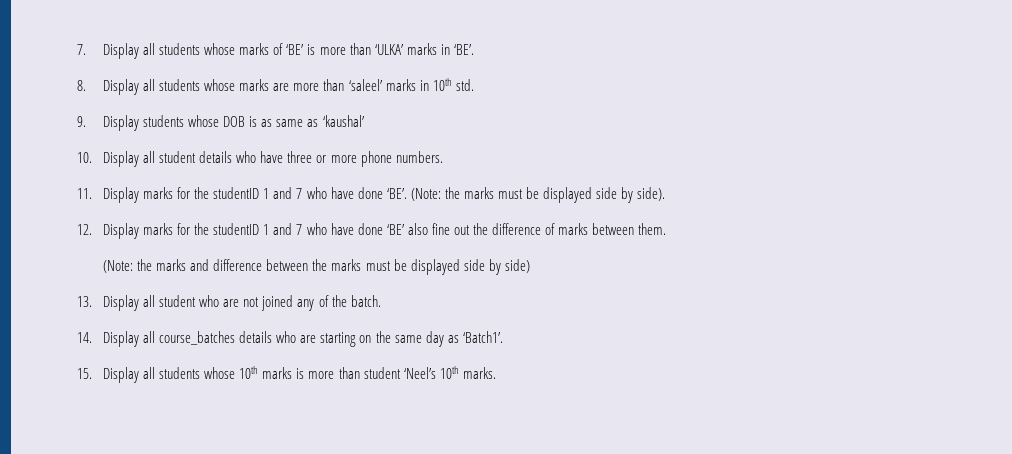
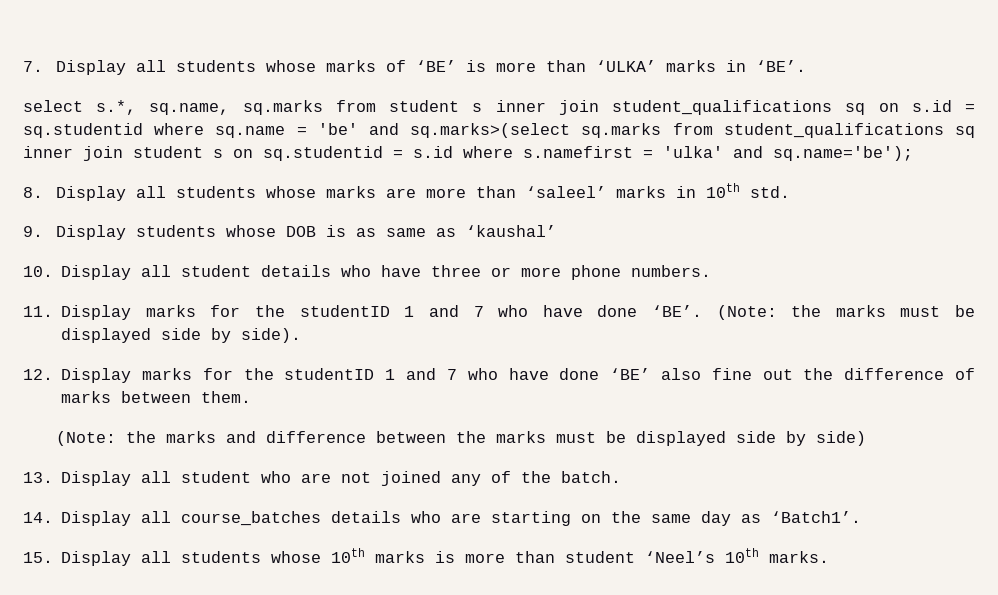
+ select s.*, sq.name, sq.marks from student s inner join student_qualifications sq on s.id = sq.studentid where sq.name = 'be' and sq.marks>(select sq.marks from student_qualifications sq inner join student s on sq.studentid = s.id where s.namefirst = 'ulka' and sq.name='be');

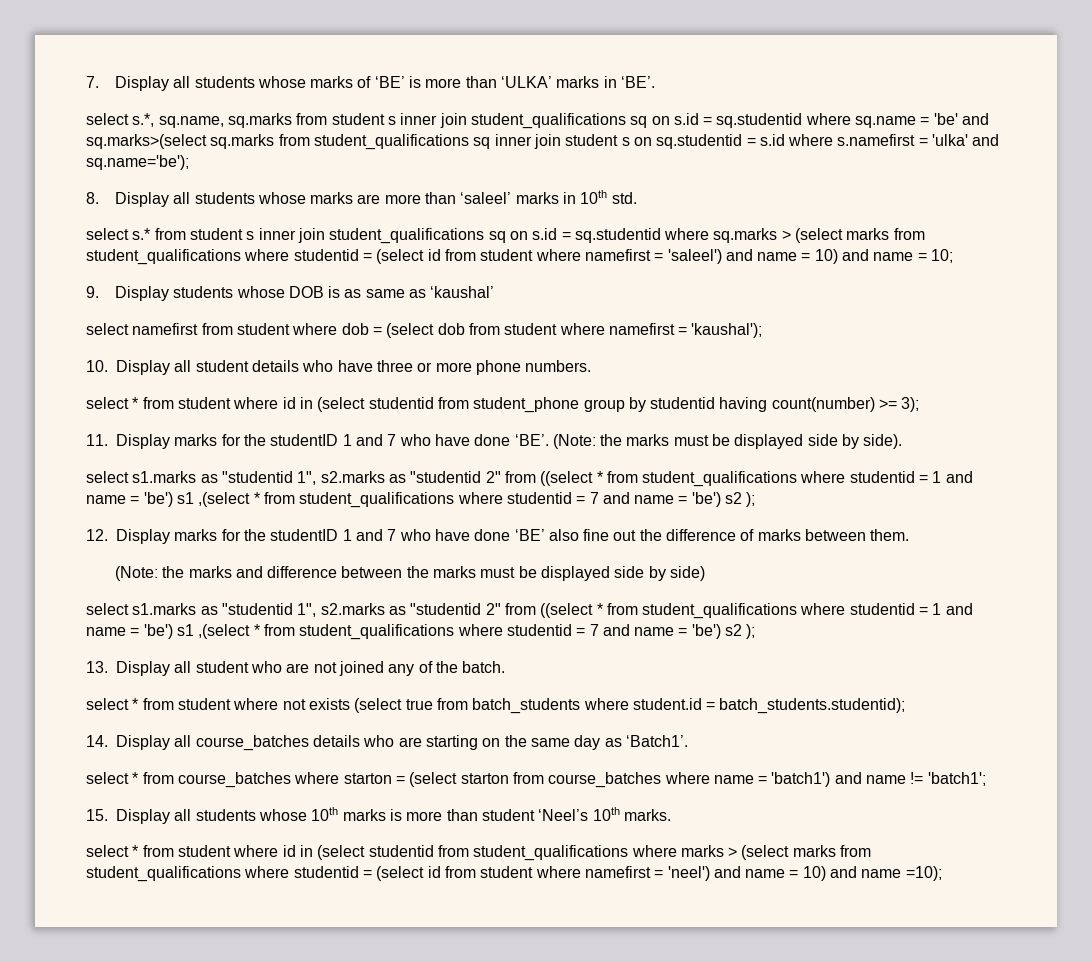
+ select s.* from student s inner join student_qualifications sq on s.id = sq.studentid where sq.marks > (select marks from student_qualifications where studentid = (select id from student where namefirst = 'saleel') and name = 10) and name = 10;
+ select namefirst from student where dob = (select dob from student where namefirst = 'kaushal');
+ select * from student where id in (select studentid from student_phone group by studentid having count(number) >= 3);
  11. Display marks for the studentID 1 and 7 who have done ‘BE’. (Note: the marks must be displayed side by side).
+ select s1.marks as "studentid 1", s2.marks as "studentid 2" from ((select * from student_qualifications where studentid = 1 and name = 'be') s1 ,(select * from student_qualifications where studentid = 7 and name = 'be') s2 );
  (Note: the marks and difference between the marks must be displayed side by side)
+ select s1.marks as "studentid 1", s2.marks as "studentid 2" from ((select * from student_qualifications where studentid = 1 and name = 'be') s1 ,(select * from student_qualifications where studentid = 7 and name = 'be') s2 );
+ select * from student where not exists (select true from batch_students where student.id = batch_students.studentid);
+ select * from course_batches where starton = (select starton from course_batches where name = 'batch1') and name != 'batch1';
+ select * from student where id in (select studentid from student_qualifications where marks > (select marks from student_qualifications where studentid = (select id from student where namefirst = 'neel') and name = 10) and name =10);

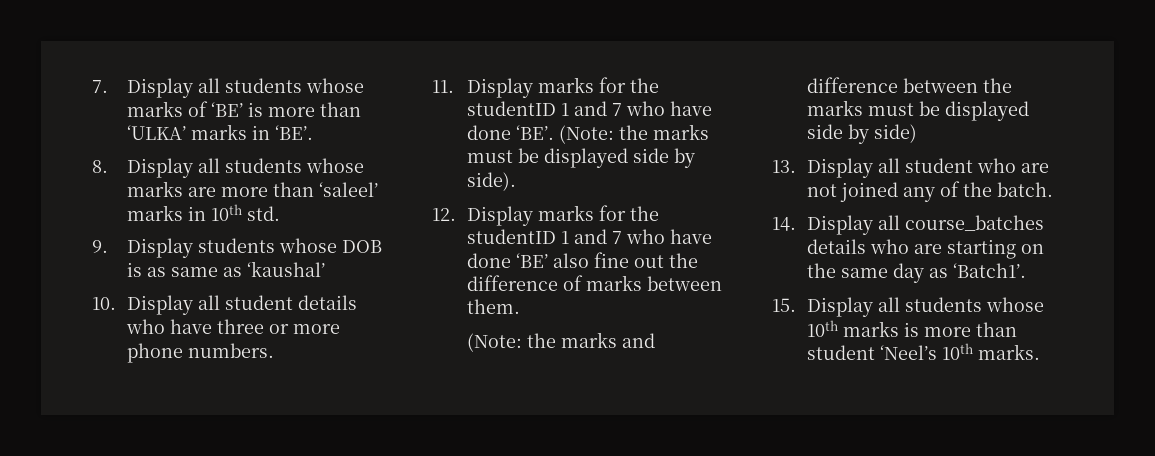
- select s.*, sq.name, sq.marks from student s inner join student_qualifications sq on s.id = sq.studentid where sq.name = 'be' and sq.marks>(select sq.marks from student_qualifications sq inner join student s on sq.studentid = s.id where s.namefirst = 'ulka' and sq.name='be');
- select s.* from student s inner join student_qualifications sq on s.id = sq.studentid where sq.marks > (select marks from student_qualifications where studentid = (select id from student where namefirst = 'saleel') and name = 10) and name = 10;
- select namefirst from student where dob = (select dob from student where namefirst = 'kaushal');
- select * from student where id in (select studentid from student_phone group by studentid having count(number) >= 3);
  11. Display marks for the studentID 1 and 7 who have done ‘BE’. (Note: the marks must be displayed side by side).
- select s1.marks as "studentid 1", s2.marks as "studentid 2" from ((select * from student_qualifications where studentid = 1 and name = 'be') s1 ,(select * from student_qualifications where studentid = 7 and name = 'be') s2 );
  (Note: the marks and difference between the marks must be displayed side by side)
- select s1.marks as "studentid 1", s2.marks as "studentid 2" from ((select * from student_qualifications where studentid = 1 and name = 'be') s1 ,(select * from student_qualifications where studentid = 7 and name = 'be') s2 );
- select * from student where not exists (select true from batch_students where student.id = batch_students.studentid);
- select * from course_batches where starton = (select starton from course_batches where name = 'batch1') and name != 'batch1';
- select * from student where id in (select studentid from student_qualifications where marks > (select marks from student_qualifications where studentid = (select id from student where namefirst = 'neel') and name = 10) and name =10);

